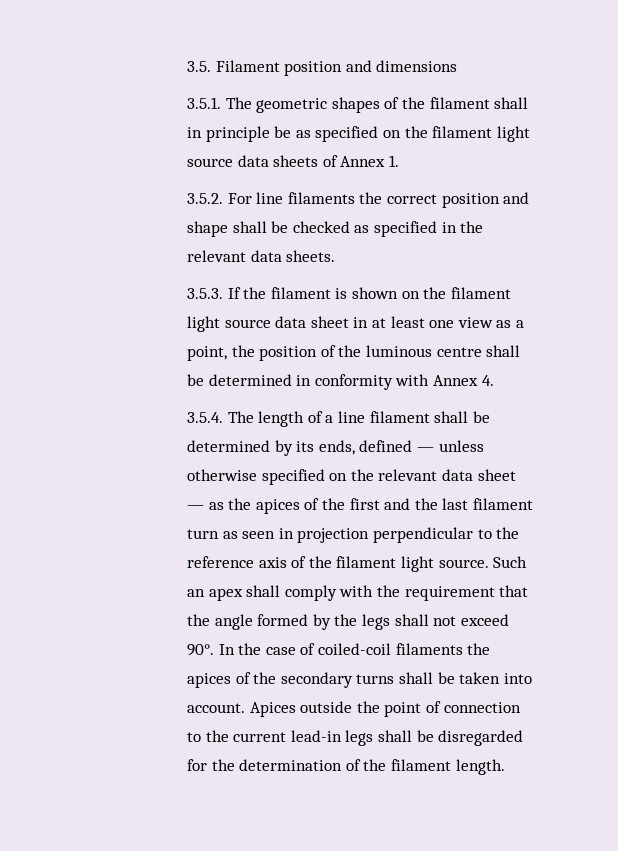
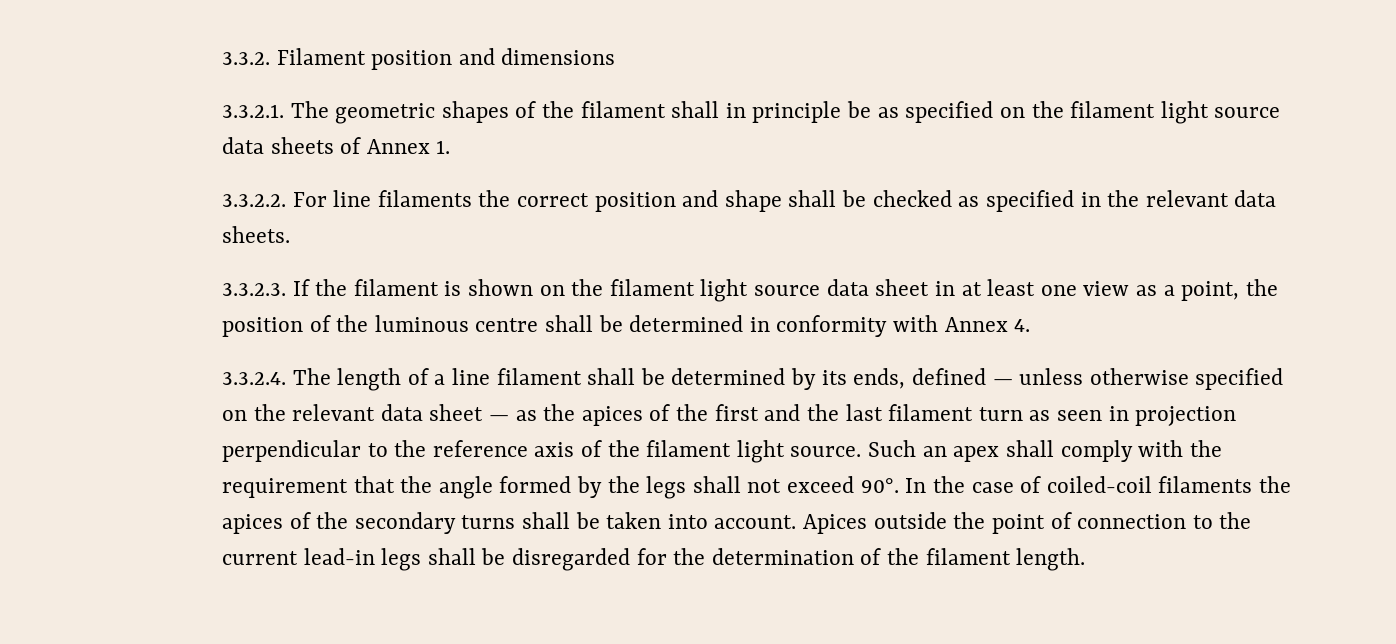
- 3.5. Filament position and dimensions
+ 3.3.2. Filament position and dimensions
- 3.5.1. The geometric shapes of the filament shall in principle be as specified on the filament light source data sheets of Annex 1.
+ 3.3.2.1. The geometric shapes of the filament shall in principle be as specified on the filament light source data sheets of Annex 1.
- 3.5.2. For line filaments the correct position and shape shall be checked as specified in the relevant data sheets.
+ 3.3.2.2. For line filaments the correct position and shape shall be checked as specified in the relevant data sheets.
- 3.5.3. If the filament is shown on the filament light source data sheet in at least one view as a point, the position of the luminous centre shall be determined in conformity with Annex 4.
+ 3.3.2.3. If the filament is shown on the filament light source data sheet in at least one view as a point, the position of the luminous centre shall be determined in conformity with Annex 4.
- 3.5.4. The length of a line filament shall be determined by its ends, defined — unless otherwise specified on the relevant data sheet — as the apices of the first and the last filament turn as seen in projection perpendicular to the reference axis of the filament light source.
+ 3.3.2.4. The length of a line filament shall be determined by its ends, defined — unless otherwise specified on the relevant data sheet — as the apices of the first and the last filament turn as seen in projection perpendicular to the reference axis of the filament light source.

